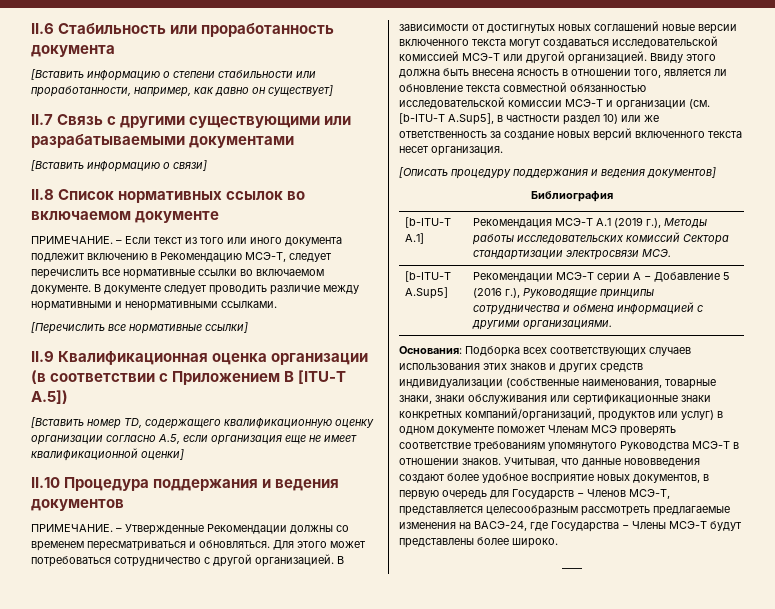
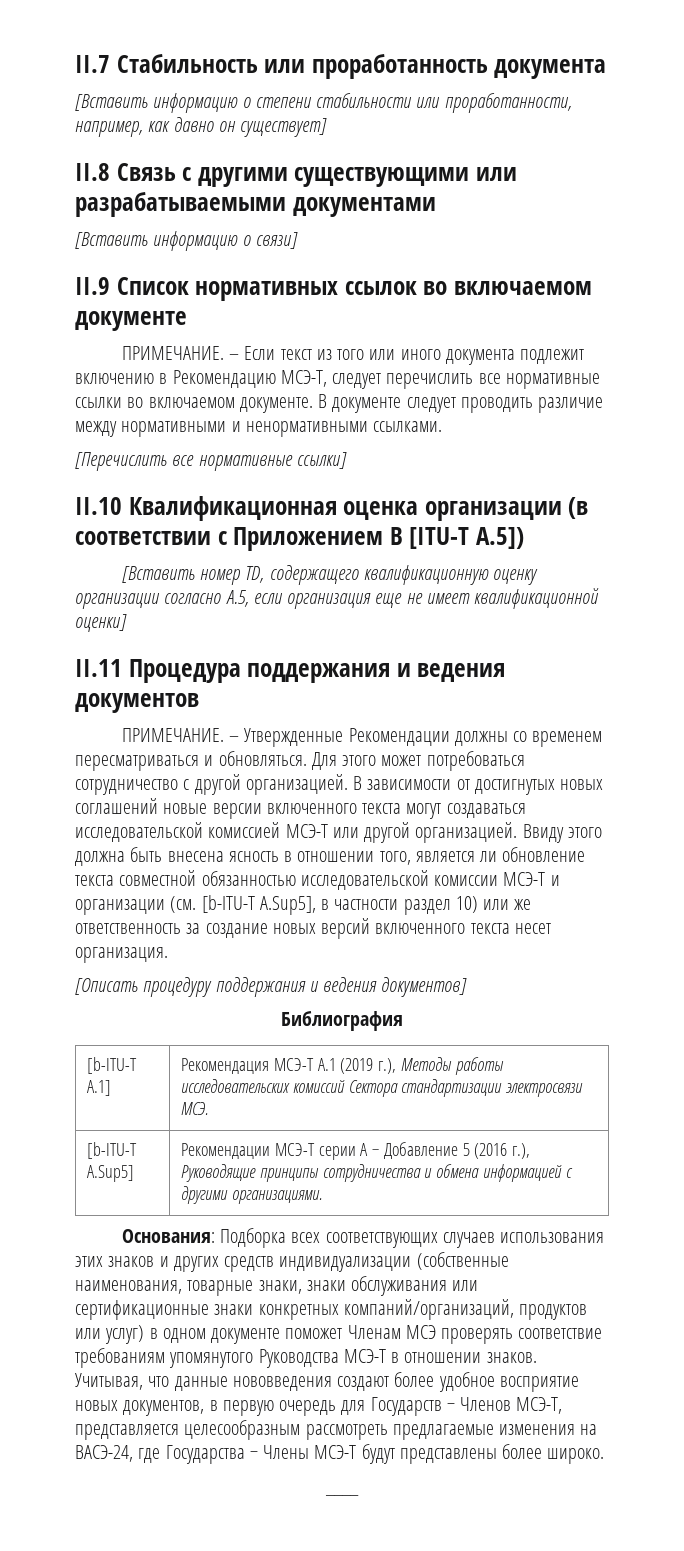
- II.6 Стабильность или проработанность документа
+ II.7 Стабильность или проработанность документа
- II.7 Связь с другими существующими или разрабатываемыми документами
+ II.8 Связь с другими существующими или разрабатываемыми документами
- II.8 Список нормативных ссылок во включаемом документе
+ II.9 Список нормативных ссылок во включаемом документе
- II.9 Квалификационная оценка организации (в соответствии с Приложением B [ITU-T A.5])
+ II.10 Квалификационная оценка организации (в соответствии с Приложением B [ITU-T A.5])
- II.10 Процедура поддержания и ведения документов
+ II.11 Процедура поддержания и ведения документов

